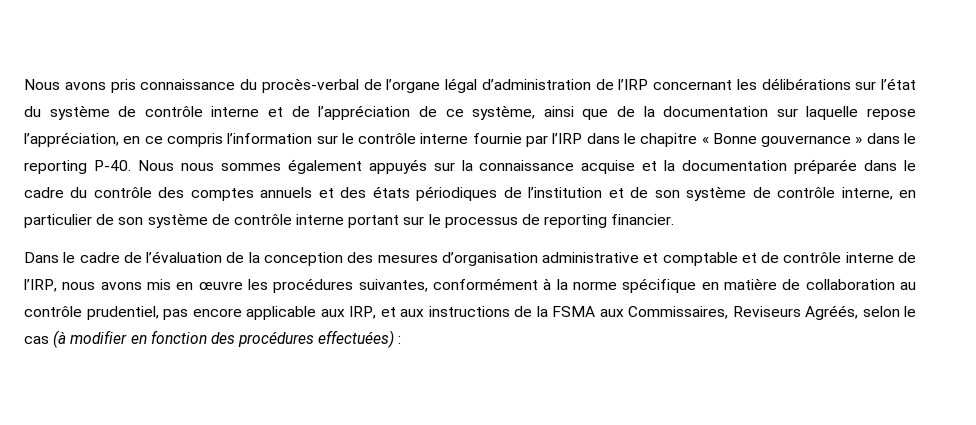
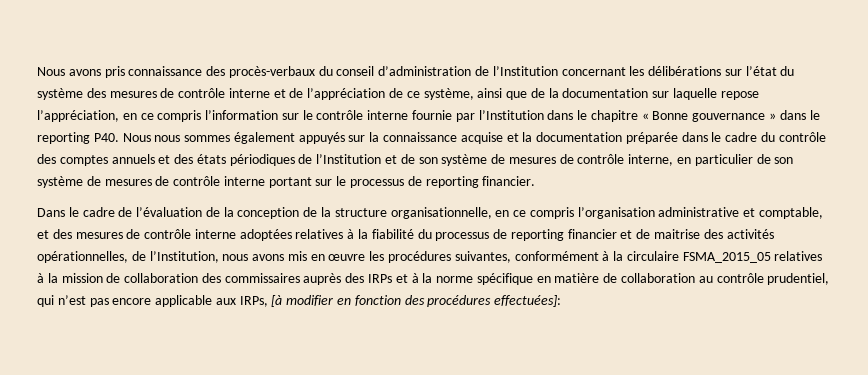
- Nous avons pris connaissance du procès-verbal de l’organe légal d’administration de l’IRP concernant les délibérations sur l’état du système de contrôle interne et de l’appréciation de ce système, ainsi que de la documentation sur laquelle repose l’appréciation, en ce compris l’information sur le contrôle interne fournie par l’IRP dans le chapitre « Bonne gouvernance » dans le reporting P-40. Nous nous sommes également appuyés sur la connaissance acquise et la documentation préparée dans le cadre du contrôle des comptes annuels et des états périodiques de l’institution et de son système de contrôle interne, en particulier de son système de contrôle interne portant sur le processus de reporting financier.
+ Nous avons pris connaissance des procès-verbaux du conseil d’administration de l’Institution concernant les délibérations sur l’état du système des mesures de contrôle interne et de l’appréciation de ce système, ainsi que de la documentation sur laquelle repose l’appréciation, en ce compris l’information sur le contrôle interne fournie par l’Institution dans le chapitre « Bonne gouvernance » dans le reporting P40. Nous nous sommes également appuyés sur la connaissance acquise et la documentation préparée dans le cadre du contrôle des comptes annuels et des états périodiques de l’Institution et de son système de mesures de contrôle interne, en particulier de son système de mesures de contrôle interne portant sur le processus de reporting financier.
- Dans le cadre de l’évaluation de la conception des mesures d’organisation administrative et comptable et de contrôle interne de l’IRP, nous avons mis en œuvre les procédures suivantes, conformément à la norme spécifique en matière de collaboration au contrôle prudentiel, pas encore applicable aux IRP, et aux instructions de la FSMA aux Commissaires, Reviseurs Agréés, selon le cas (à modifier en fonction des procédures effectuées) :
+ Dans le cadre de l’évaluation de la conception de la structure organisationnelle, en ce compris l’organisation administrative et comptable, et des mesures de contrôle interne adoptées relatives à la fiabilité du processus de reporting financier et de maitrise des activités opérationnelles, de l’Institution, nous avons mis en œuvre les procédures suivantes, conformément à la circulaire FSMA_2015_05 relatives à la mission de collaboration des commissaires auprès des IRPs et à la norme spécifique en matière de collaboration au contrôle prudentiel, qui n’est pas encore applicable aux IRPs, [à modifier en fonction des procédures effectuées]:

